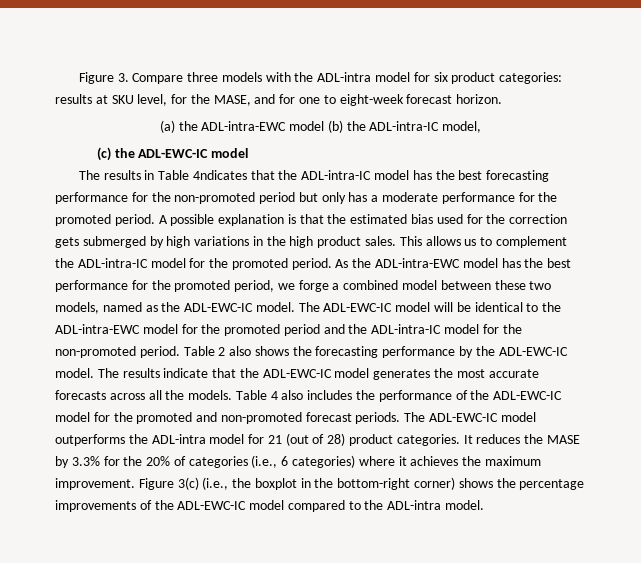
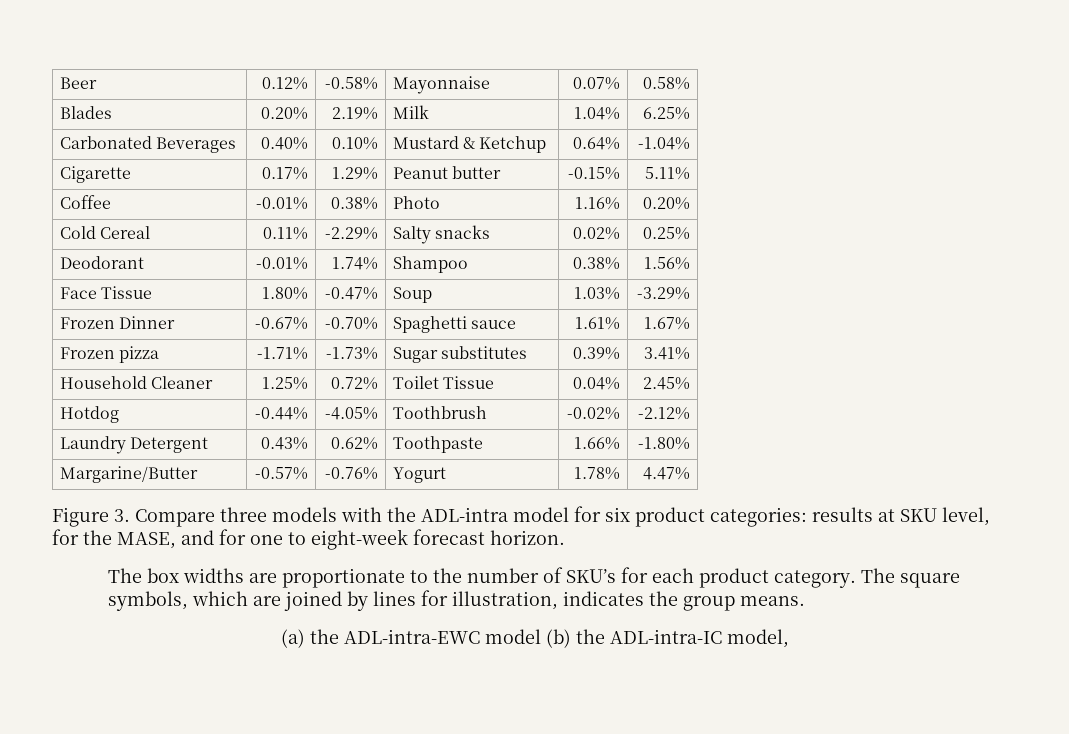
+ Beer | 0.12% | -0.58% | Mayonnaise | 0.07% | 0.58%
+ Blades | 0.20% | 2.19% | Milk | 1.04% | 6.25%
+ Carbonated Beverages | 0.40% | 0.10% | Mustard & Ketchup | 0.64% | -1.04%
+ Cigarette | 0.17% | 1.29% | Peanut butter | -0.15% | 5.11%
+ Coffee | -0.01% | 0.38% | Photo | 1.16% | 0.20%
+ Cold Cereal | 0.11% | -2.29% | Salty snacks | 0.02% | 0.25%
+ Deodorant | -0.01% | 1.74% | Shampoo | 0.38% | 1.56%
+ Face Tissue | 1.80% | -0.47% | Soup | 1.03% | -3.29%
+ Frozen Dinner | -0.67% | -0.70% | Spaghetti sauce | 1.61% | 1.67%
+ Frozen pizza | -1.71% | -1.73% | Sugar substitutes | 0.39% | 3.41%
+ Household Cleaner | 1.25% | 0.72% | Toilet Tissue | 0.04% | 2.45%
+ Hotdog | -0.44% | -4.05% | Toothbrush | -0.02% | -2.12%
+ Laundry Detergent | 0.43% | 0.62% | Toothpaste | 1.66% | -1.80%
+ Margarine/Butter | -0.57% | -0.76% | Yogurt | 1.78% | 4.47%
+ The box widths are proportionate to the number of SKU’s for each product category. The square symbols, which are joined by lines for illustration, indicates the group means.
- (c) the ADL-EWC-IC model
- The results in Table 4ndicates that the ADL-intra-IC model has the best forecasting performance for the non-promoted period but only has a moderate performance for the promoted period. A possible explanation is that the estimated bias used for the correction gets submerged by high variations in the high product sales. This allows us to complement the ADL-intra-IC model for the promoted period. As the ADL-intra-EWC model has the best performance for the promoted period, we forge a combined model between these two models, named as the ADL-EWC-IC model. The ADL-EWC-IC model will be identical to the ADL-intra-EWC model for the promoted period and the ADL-intra-IC model for the non-promoted period. Table 2 also shows the forecasting performance by the ADL-EWC-IC model. The results indicate that the ADL-EWC-IC model generates the most accurate forecasts across all the models. Table 4 also includes the performance of the ADL-EWC-IC model for the promoted and non-promoted forecast periods. The ADL-EWC-IC model outperforms the ADL-intra model for 21 (out of 28) product categories. It reduces the MASE by 3.3% for the 20% of categories (i.e., 6 categories) where it achieves the maximum improvement. Figure 3(c) (i.e., the boxplot in the bottom-right corner) shows the percentage improvements of the ADL-EWC-IC model compared to the ADL-intra model.

